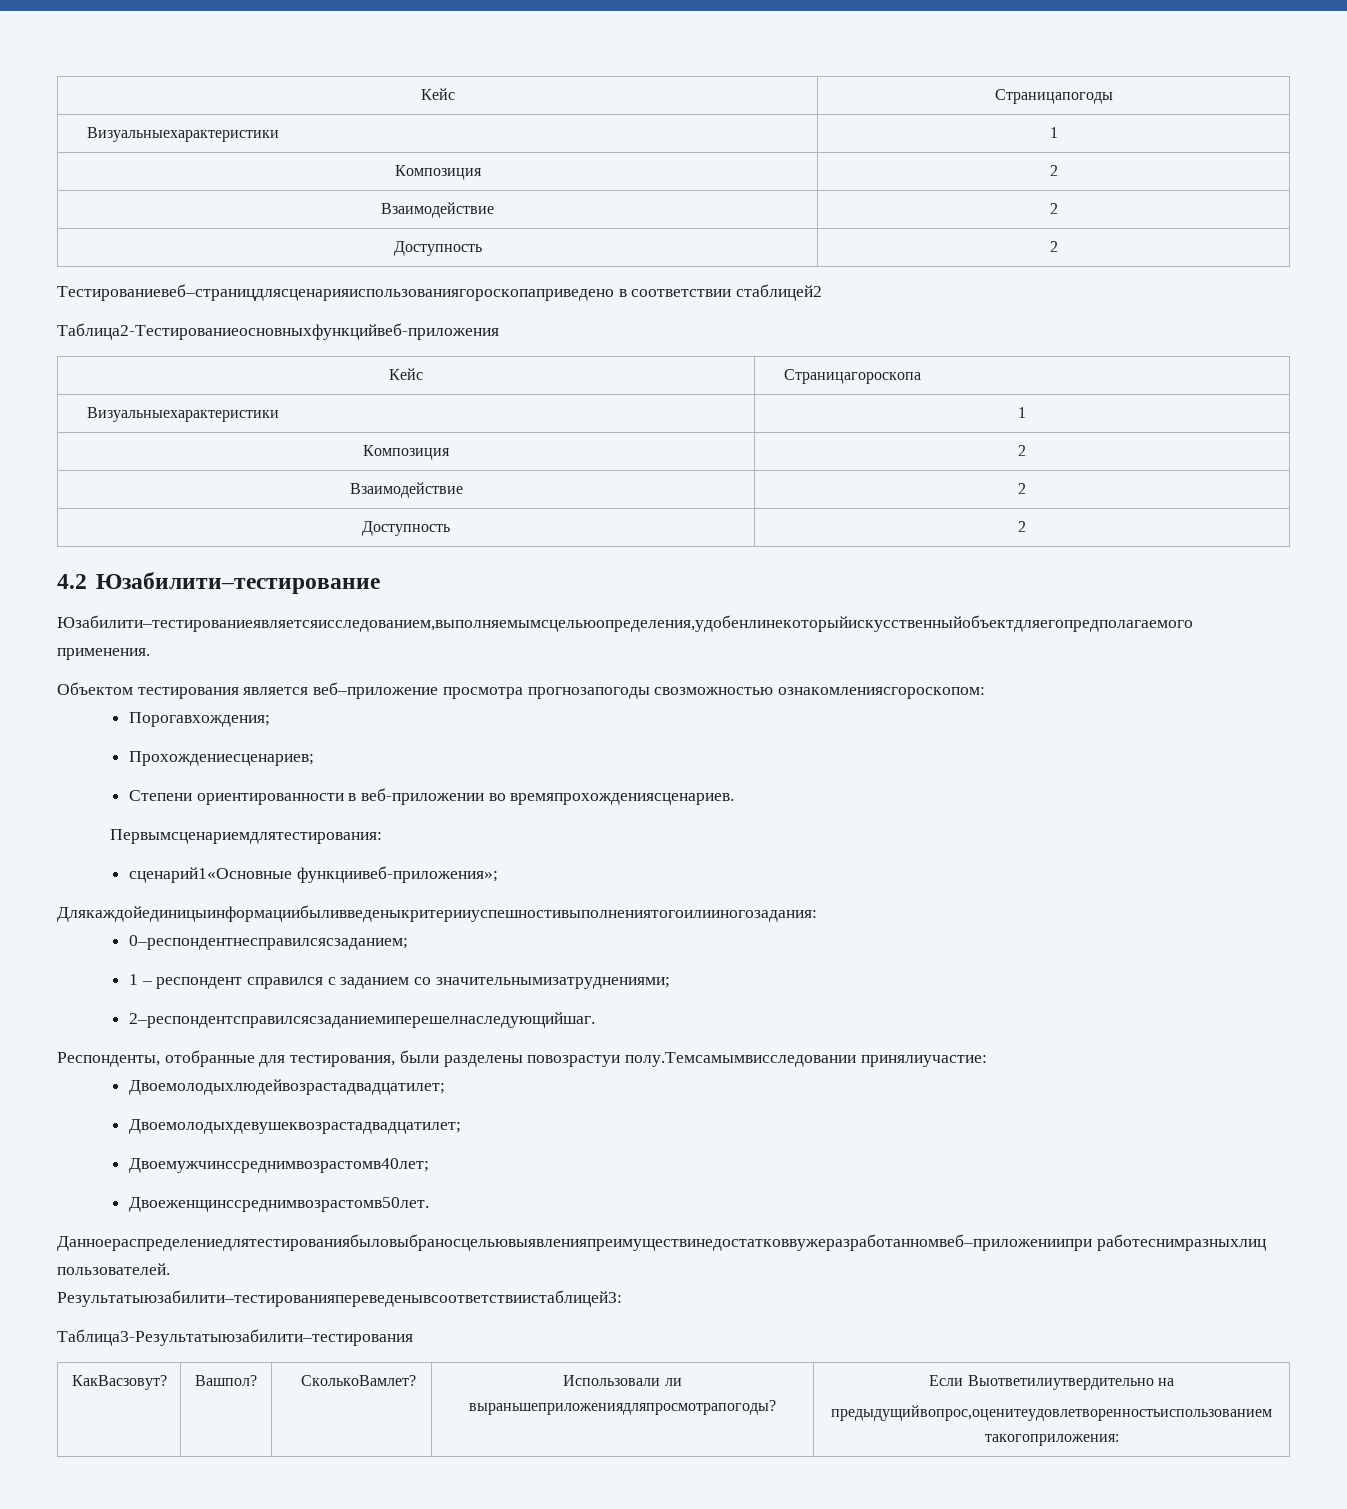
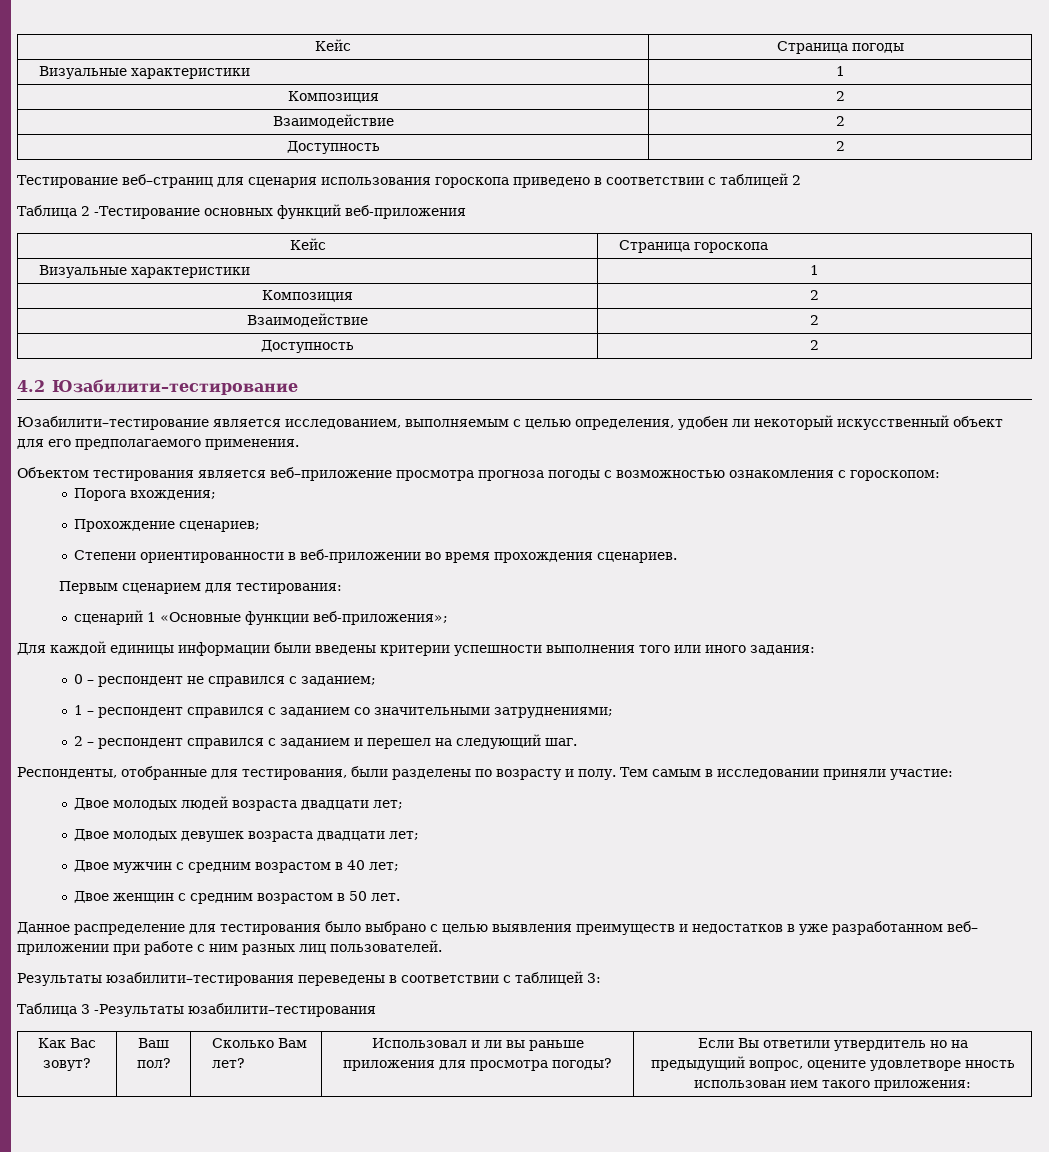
- Кейс | Страницапогоды
- Визуальныехарактеристики | 1
+ Кейс | Страница погоды
+ Визуальные характеристики | 1
  Композиция | 2
  Взаимодействие | 2
  Доступность | 2
- Тестированиевеб–страницдлясценарияиспользованиягороскопаприведено в соответствии стаблицей2
- Таблица2-Тестированиеосновныхфункцийвеб-приложения
- Кейс | Страницагороскопа
- Визуальныехарактеристики | 1
+ Тестирование веб–страниц для сценария использования гороскопа приведено в соответствии с таблицей 2
+ Таблица 2 -Тестирование основных функций веб-приложения
+ Кейс | Страница гороскопа
+ Визуальные характеристики | 1
- Юзабилити–тестированиеявляетсяисследованием,выполняемымсцельюопределения,удобенлинекоторыйискусственныйобъектдляегопредполагаемого применения.
+ Юзабилити–тестирование является исследованием, выполняемым с целью определения, удобен ли некоторый искусственный объект для его предполагаемого применения.
- Объектом тестирования является веб–приложение просмотра прогнозапогоды свозможностью ознакомлениясгороскопом:
- Порогавхождения;
- Прохождениесценариев;
+ Объектом тестирования является веб–приложение просмотра прогноза погоды с возможностью ознакомления с гороскопом:
+ Порога вхождения;
+ Прохождение сценариев;
- Степени ориентированности в веб-приложении во времяпрохождениясценариев.
- Первымсценариемдлятестирования:
- сценарий1«Основные функциивеб-приложения»;
- Длякаждойединицыинформациибыливведеныкритерииуспешностивыполнениятогоилииногозадания:
- 0–респондентнесправилсясзаданием;
+ Степени ориентированности в веб-приложении во время прохождения сценариев.
+ Первым сценарием для тестирования:
+ сценарий 1 «Основные функции веб-приложения»;
+ Для каждой единицы информации были введены критерии успешности выполнения того или иного задания:
+ 0 – респондент не справился с заданием;
- 1 – респондент справился с заданием со значительнымизатруднениями;
- 2–респондентсправилсясзаданиемиперешелнаследующийшаг.
+ 1 – респондент справился с заданием со значительными затруднениями;
+ 2 – респондент справился с заданием и перешел на следующий шаг.
- Респонденты, отобранные для тестирования, были разделены повозрастуи полу.Темсамымвисследовании принялиучастие:
- Двоемолодыхлюдейвозрастадвадцатилет;
- Двоемолодыхдевушеквозрастадвадцатилет;
- Двоемужчинссреднимвозрастомв40лет;
- Двоеженщинссреднимвозрастомв50лет.
- Данноераспределениедлятестированиябыловыбраносцельювыявленияпреимуществинедостатковвужеразработанномвеб–приложениипри работеснимразныхлиц пользователей.
- Результатыюзабилити–тестированияпереведенывсоответствиистаблицей3:
- Таблица3-Результатыюзабилити–тестирования
- КакВасзовут? | Вашпол? | СколькоВамлет? | Использовали ли выраньшеприложениядляпросмотрапогоды? | Если Выответилиутвердительно на
- предыдущийвопрос,оценитеудовлетворенностьиспользованием такогоприложения:
+ Респонденты, отобранные для тестирования, были разделены по возрасту и полу. Тем самым в исследовании приняли участие:
+ Двое молодых людей возраста двадцати лет;
+ Двое молодых девушек возраста двадцати лет;
+ Двое мужчин с средним возрастом в 40 лет;
+ Двое женщин с средним возрастом в 50 лет.
+ Данное распределение для тестирования было выбрано с целью выявления преимуществ и недостатков в уже разработанном веб– приложении при работе с ним разных лиц пользователей.
+ Результаты юзабилити–тестирования переведены в соответствии с таблицей 3:
+ Таблица 3 -Результаты юзабилити–тестирования
+ Как Вас зовут? | Ваш пол? | Сколько Вам лет? | Использовал и ли вы раньше приложения для просмотра погоды? | Если Вы ответили утвердитель но на
+ предыдущий вопрос, оцените удовлетворе нность использован ием такого приложения:

